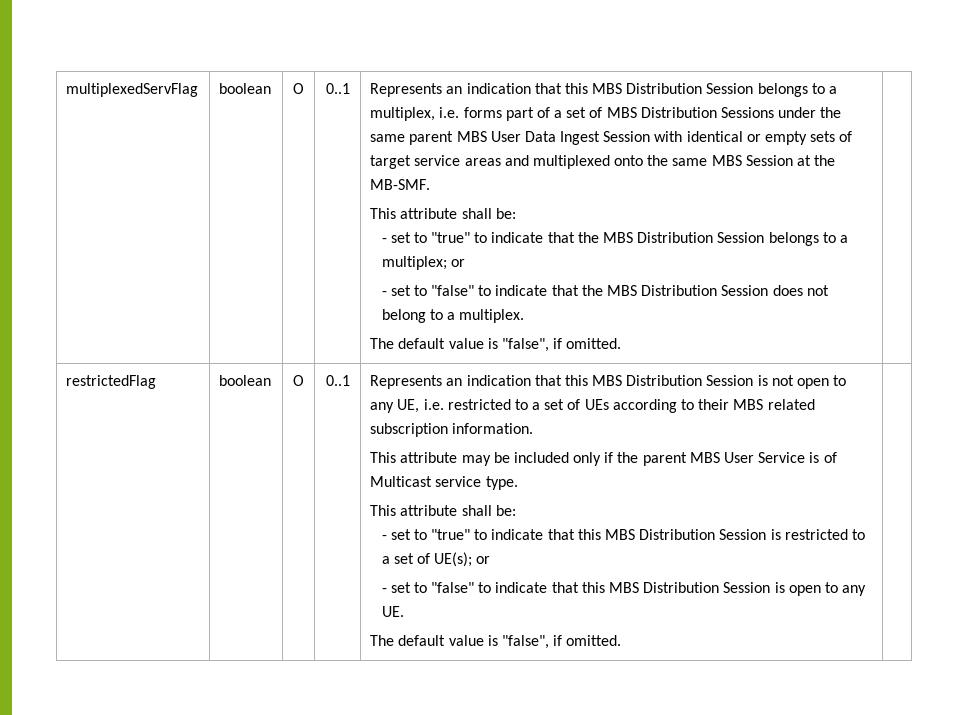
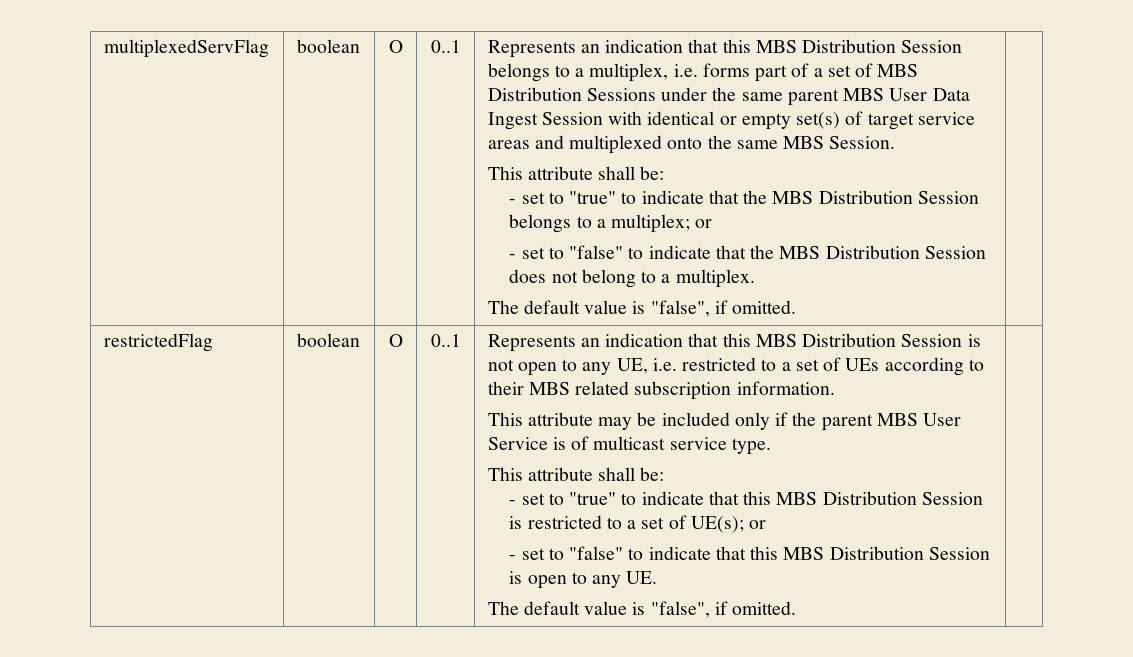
- Represents an indication that this MBS Distribution Session belongs to a multiplex, i.e. forms part of a set of MBS Distribution Sessions under the same parent MBS User Data Ingest Session with identical or empty sets of target service areas and multiplexed onto the same MBS Session at the MB-SMF.
+ Represents an indication that this MBS Distribution Session belongs to a multiplex, i.e. forms part of a set of MBS Distribution Sessions under the same parent MBS User Data Ingest Session with identical or empty set(s) of target service areas and multiplexed onto the same MBS Session.
- This attribute may be included only if the parent MBS User Service is of Multicast service type.
+ This attribute may be included only if the parent MBS User Service is of multicast service type.

